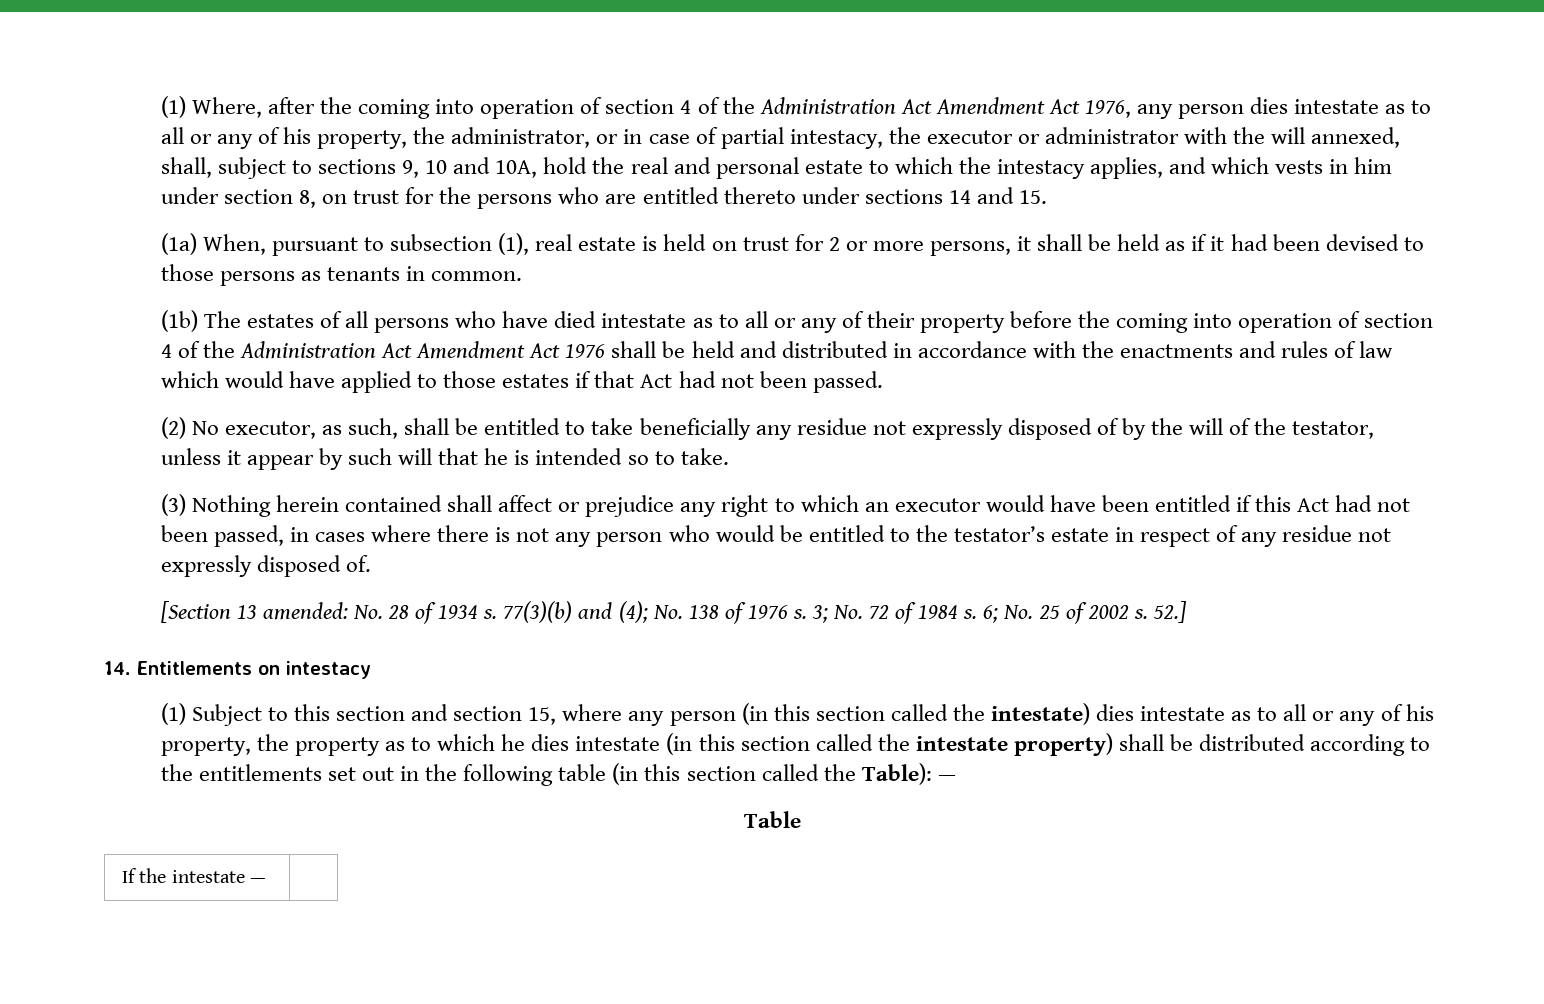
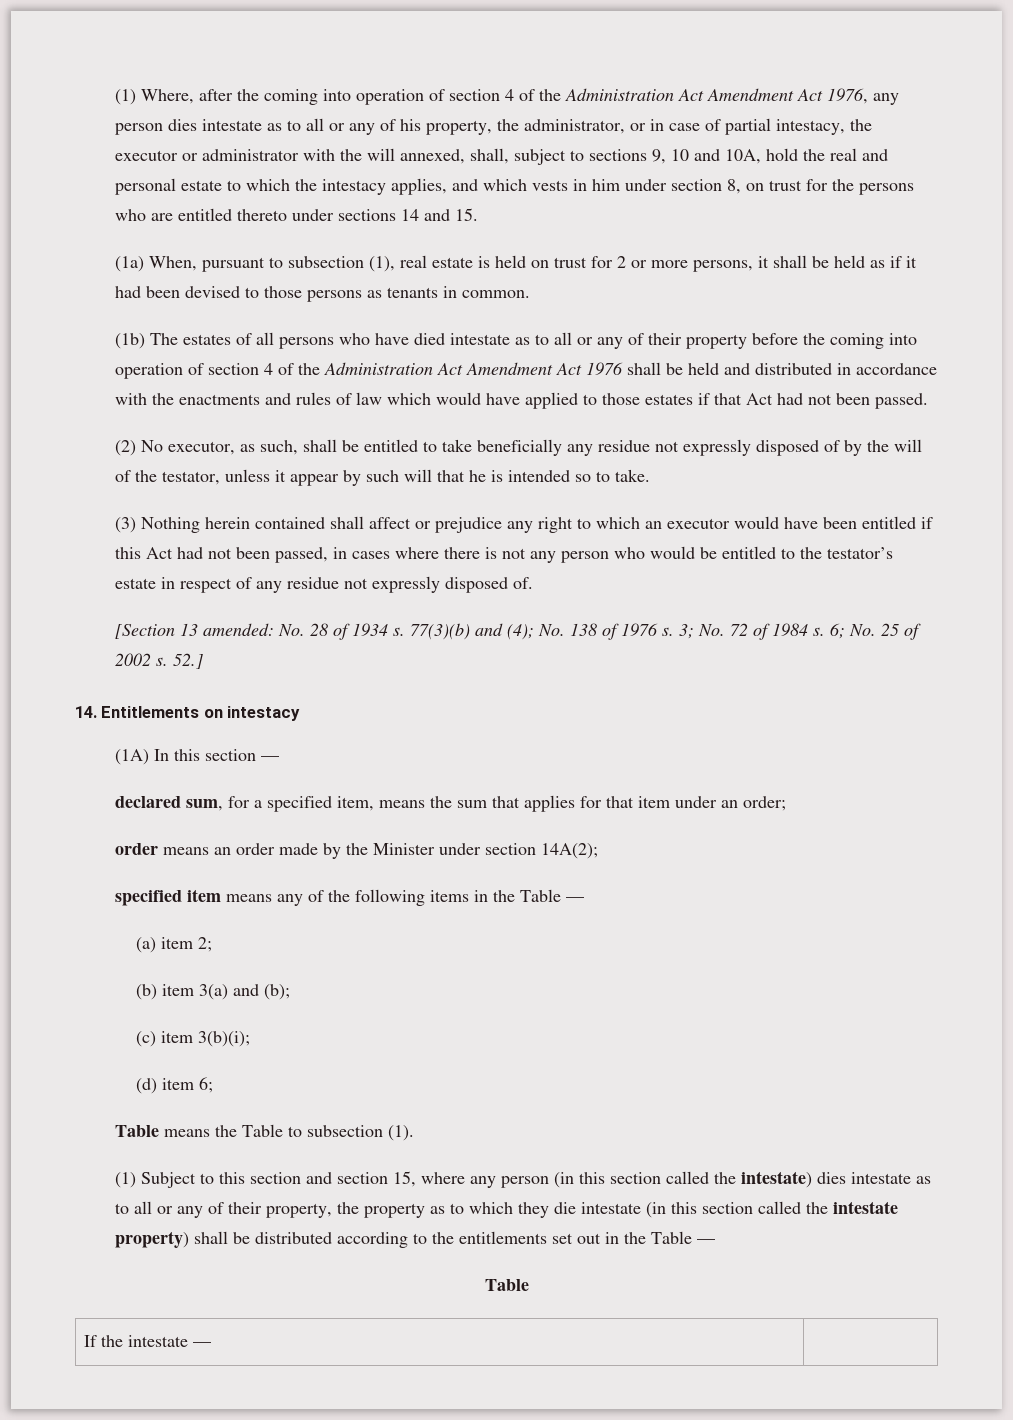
+ (1A) In this section —
+ declared sum, for a specified item, means the sum that applies for that item under an order;
+ order means an order made by the Minister under section 14A(2);
+ specified item means any of the following items in the Table —
+ (a) item 2;
+ (b) item 3(a) and (b);
+ (c) item 3(b)(i);
+ (d) item 6;
+ Table means the Table to subsection (1).
- (1) Subject to this section and section 15, where any person (in this section called the intestate) dies intestate as to all or any of his property, the property as to which he dies intestate (in this section called the intestate property) shall be distributed according to the entitlements set out in the following table (in this section called the Table): —
+ (1) Subject to this section and section 15, where any person (in this section called the intestate) dies intestate as to all or any of their property, the property as to which they die intestate (in this section called the intestate property) shall be distributed according to the entitlements set out in the Table —

